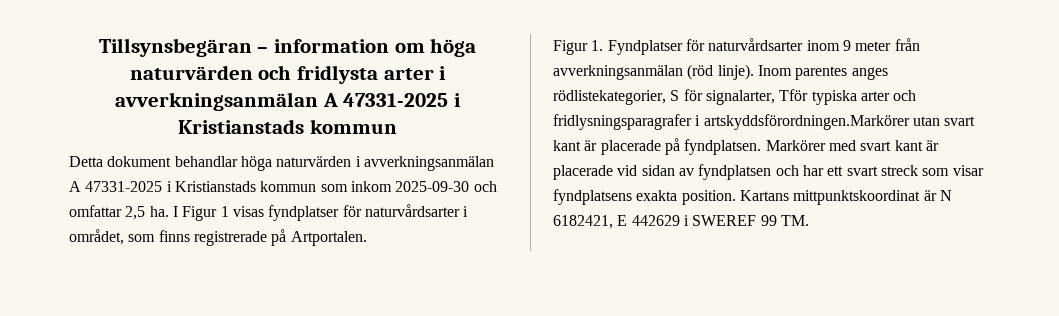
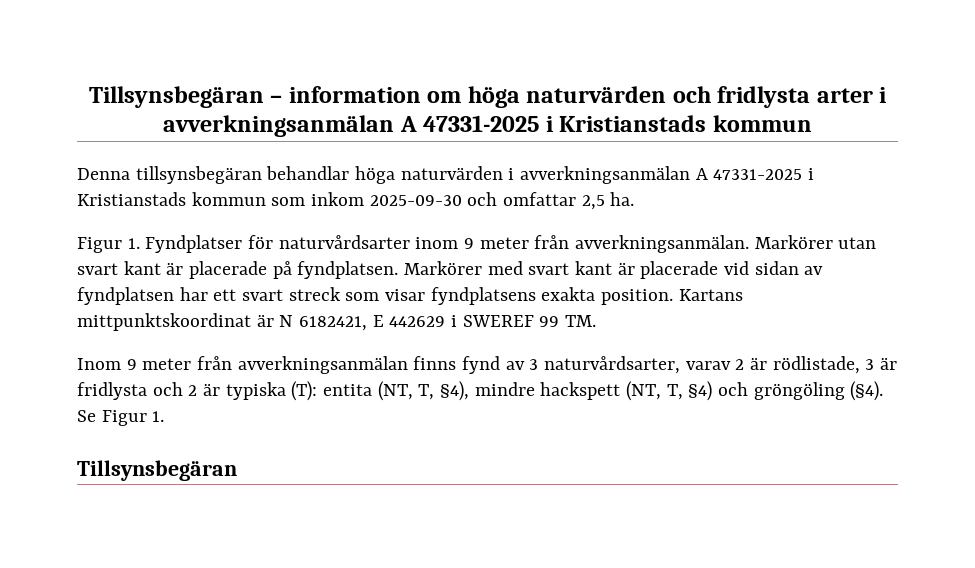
- Detta dokument behandlar höga naturvärden i avverkningsanmälan A 47331-2025 i Kristianstads kommun som inkom 2025-09-30 och omfattar 2,5 ha. I Figur 1 visas fyndplatser för naturvårdsarter i området, som finns registrerade på Artportalen.
+ Denna tillsynsbegäran behandlar höga naturvärden i avverkningsanmälan A 47331-2025 i Kristianstads kommun som inkom 2025-09-30 och omfattar 2,5 ha.
- Figur 1. Fyndplatser för naturvårdsarter inom 9 meter från avverkningsanmälan (röd linje). Inom parentes anges rödlistekategorier, S för signalarter, Tför typiska arter och fridlysningsparagrafer i artskyddsförordningen.Markörer utan svart kant är placerade på fyndplatsen.
+ Figur 1. Fyndplatser för naturvårdsarter inom 9 meter från avverkningsanmälan. Markörer utan svart kant är placerade på fyndplatsen.
- Markörer med svart kant är placerade vid sidan av fyndplatsen och har ett svart streck som visar fyndplatsens exakta position.
+ Markörer med svart kant är placerade vid sidan av fyndplatsen har ett svart streck som visar fyndplatsens exakta position.
+ Inom 9 meter från avverkningsanmälan finns fynd av 3 naturvårdsarter, varav 2 är rödlistade, 3 är fridlysta och 2 är typiska (T): entita (NT, T, §4), mindre hackspett (NT, T, §4) och gröngöling (§4). Se Figur 1.
+ Tillsynsbegäran

